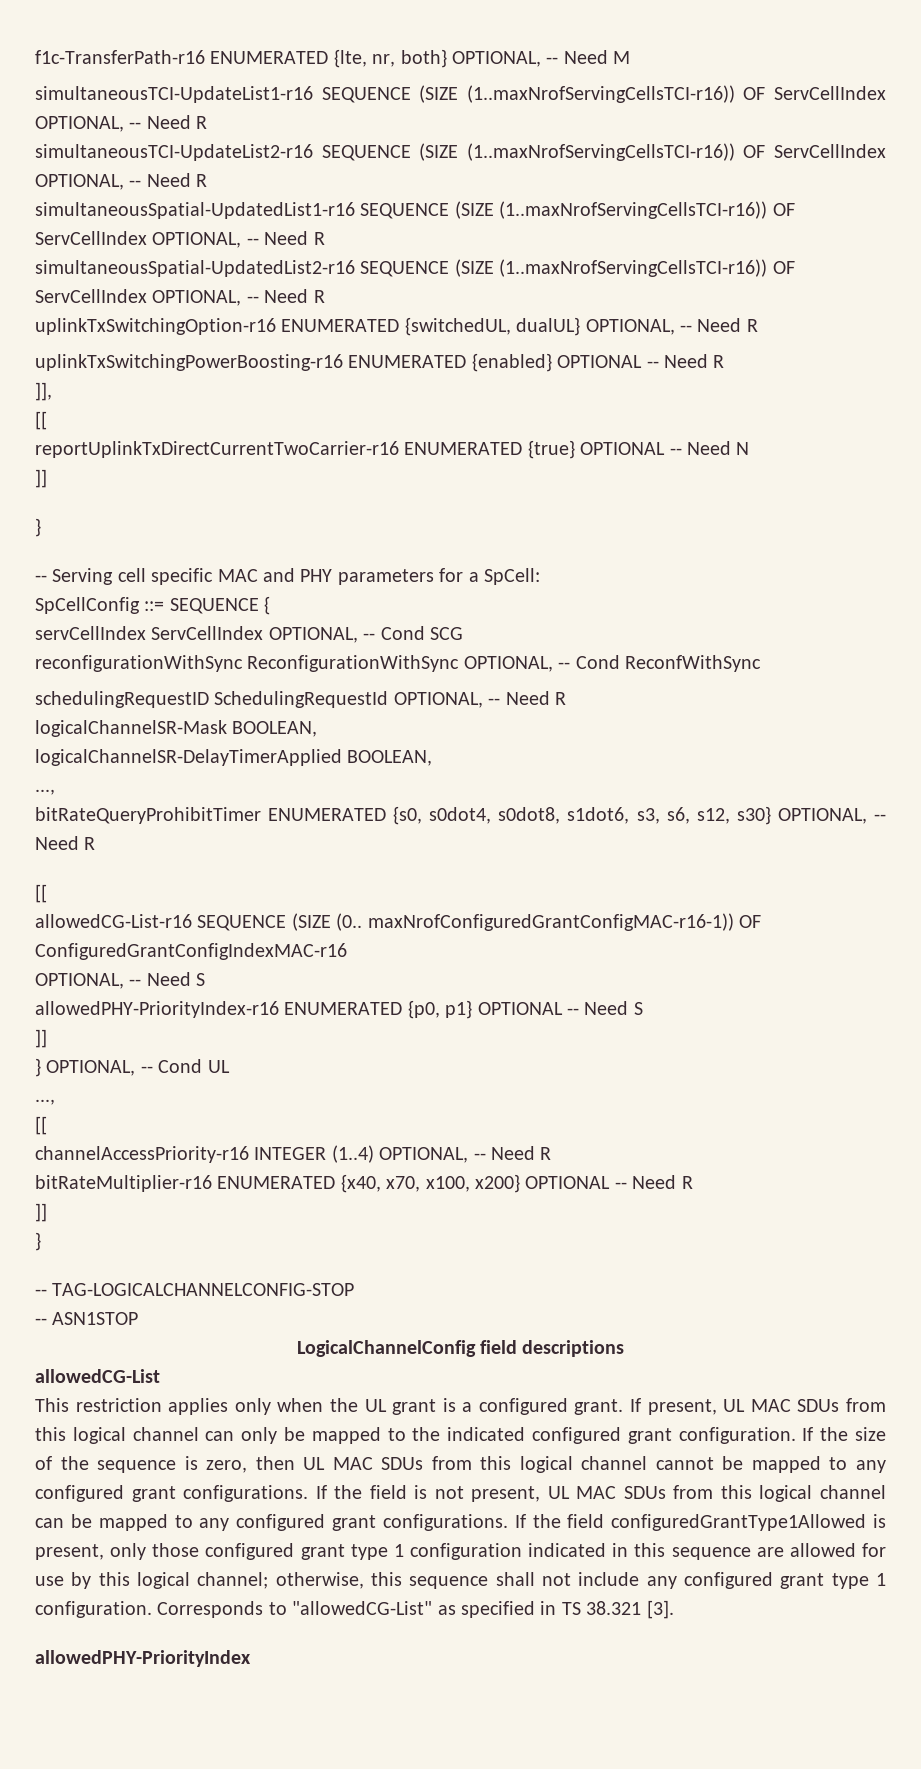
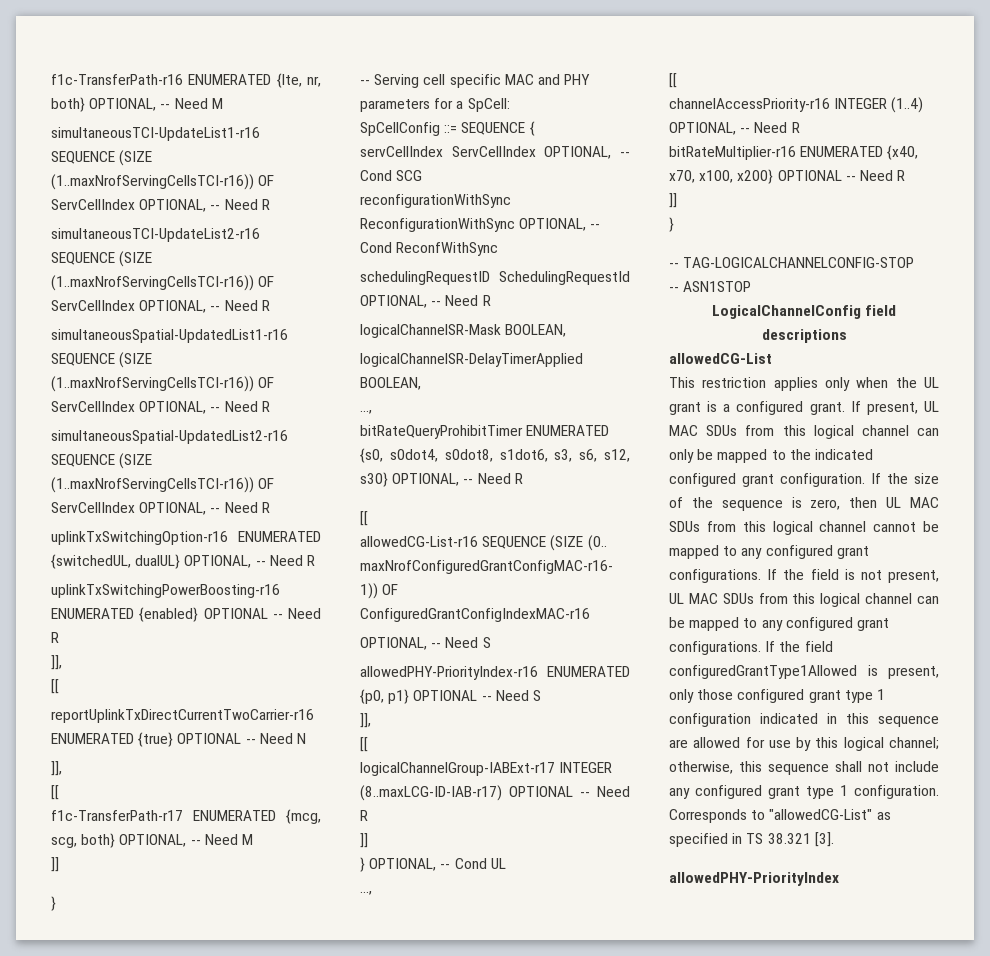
  reportUplinkTxDirectCurrentTwoCarrier-r16 ENUMERATED {true} OPTIONAL -- Need N
+ ]],
+ [[
+ f1c-TransferPath-r17 ENUMERATED {mcg, scg, both} OPTIONAL, -- Need M
  allowedPHY-PriorityIndex-r16 ENUMERATED {p0, p1} OPTIONAL -- Need S
+ ]],
+ [[
+ logicalChannelGroup-IABExt-r17 INTEGER (8..maxLCG-ID-IAB-r17) OPTIONAL -- Need R

